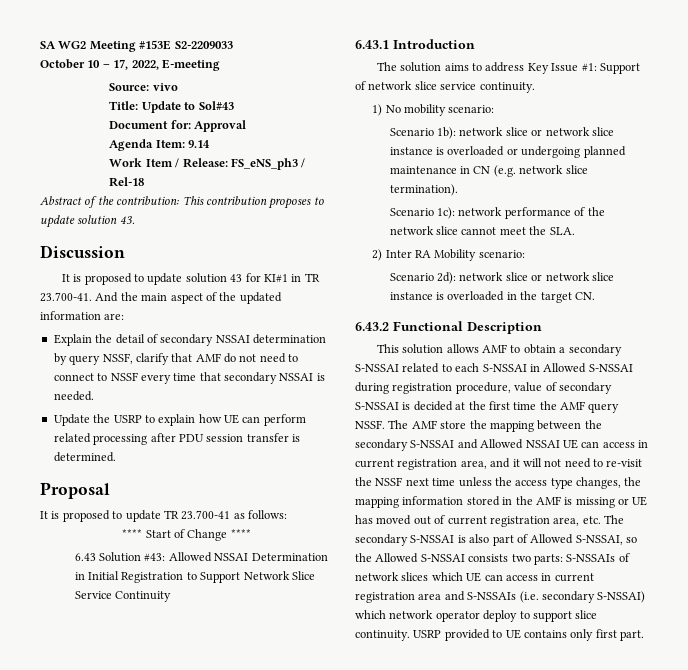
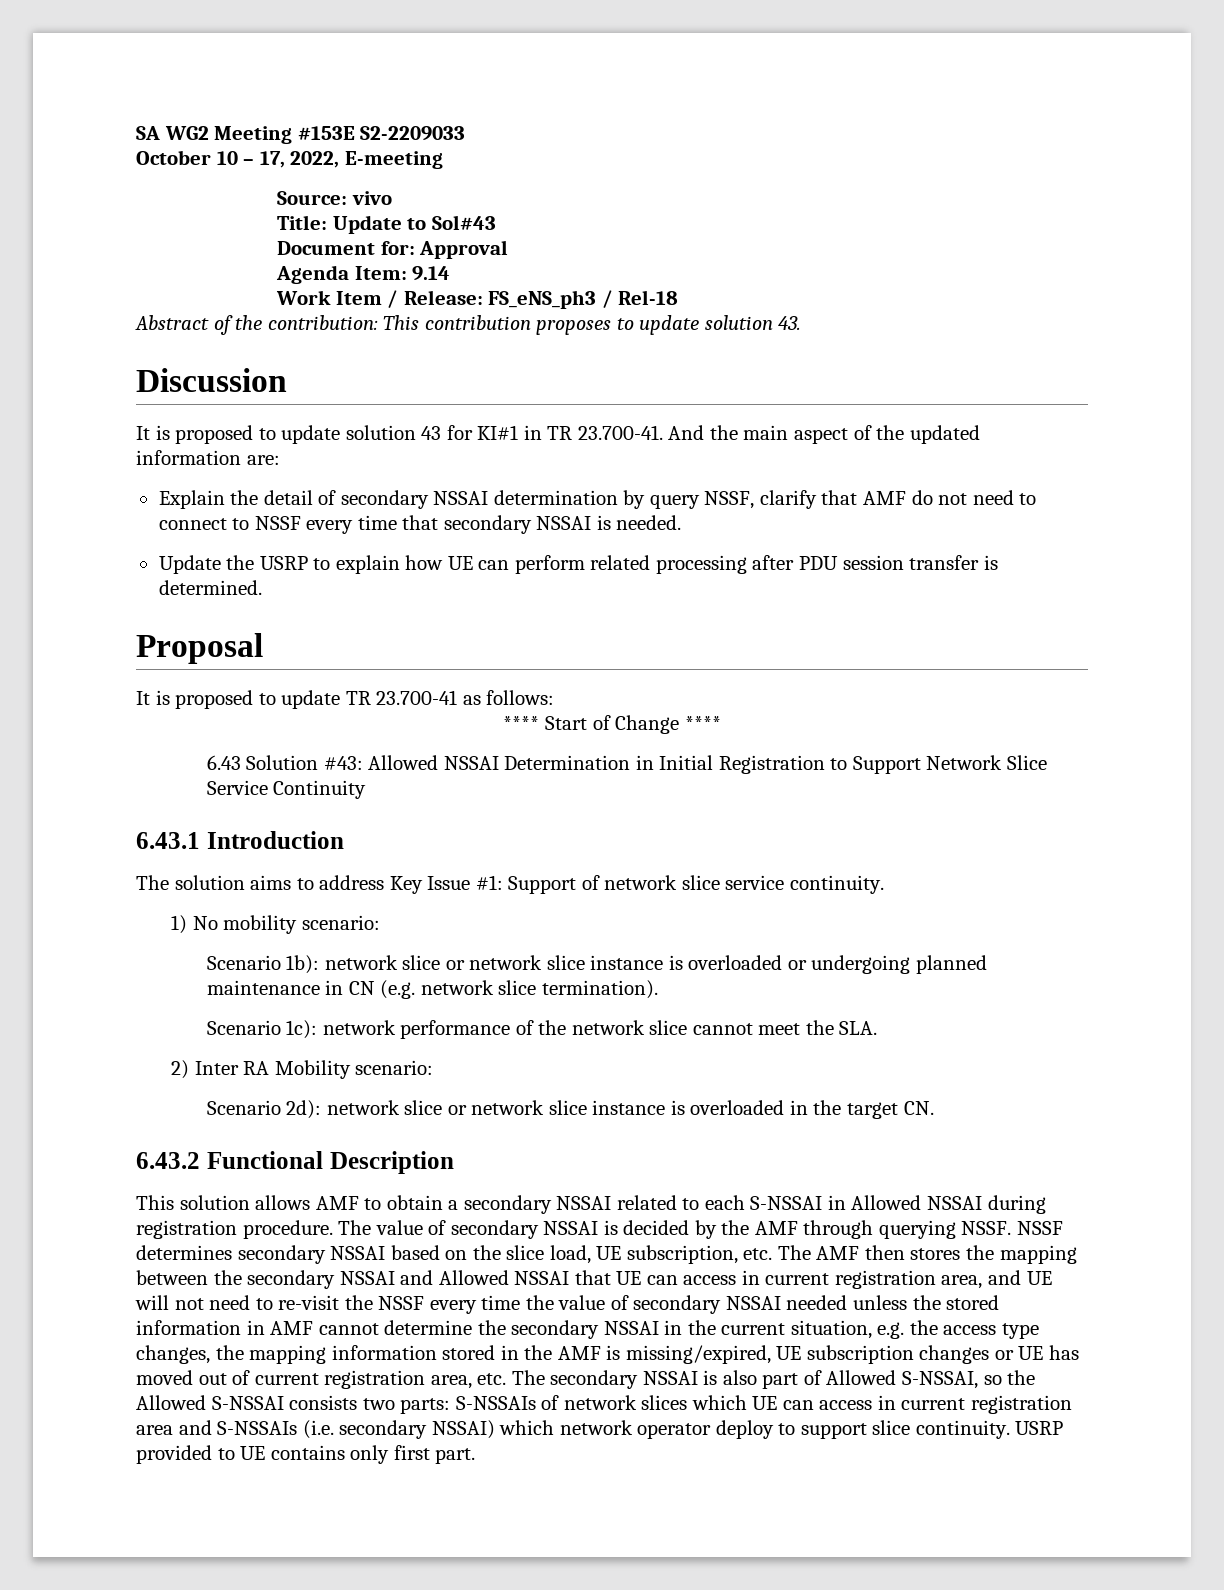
- This solution allows AMF to obtain a secondary S-NSSAI related to each S-NSSAI in Allowed S-NSSAI during registration procedure, value of secondary S-NSSAI is decided at the first time the AMF query NSSF. The AMF store the mapping between the secondary S-NSSAI and Allowed NSSAI UE can access in current registration area, and it will not need to re-visit the NSSF next time unless the access type changes, the mapping information stored in the AMF is missing or UE has moved out of current registration area, etc. The secondary S-NSSAI is also part of Allowed S-NSSAI, so the Allowed S-NSSAI consists two parts:
+ This solution allows AMF to obtain a secondary NSSAI related to each S-NSSAI in Allowed NSSAI during registration procedure. The value of secondary NSSAI is decided by the AMF through querying NSSF. NSSF determines secondary NSSAI based on the slice load, UE subscription, etc. The AMF then stores the mapping between the secondary NSSAI and Allowed NSSAI that UE can access in current registration area, and UE will not need to re-visit the NSSF every time the value of secondary NSSAI needed unless the stored information in AMF cannot determine the secondary NSSAI in the current situation, e.g. the access type changes, the mapping information stored in the AMF is missing/expired, UE subscription changes or UE has moved out of current registration area, etc. The secondary NSSAI is also part of Allowed S-NSSAI, so the Allowed S-NSSAI consists two parts:
- S-NSSAIs of network slices which UE can access in current registration area and S-NSSAIs (i.e. secondary S-NSSAI) which network operator deploy to support slice continuity.
+ S-NSSAIs of network slices which UE can access in current registration area and S-NSSAIs (i.e. secondary NSSAI) which network operator deploy to support slice continuity.

